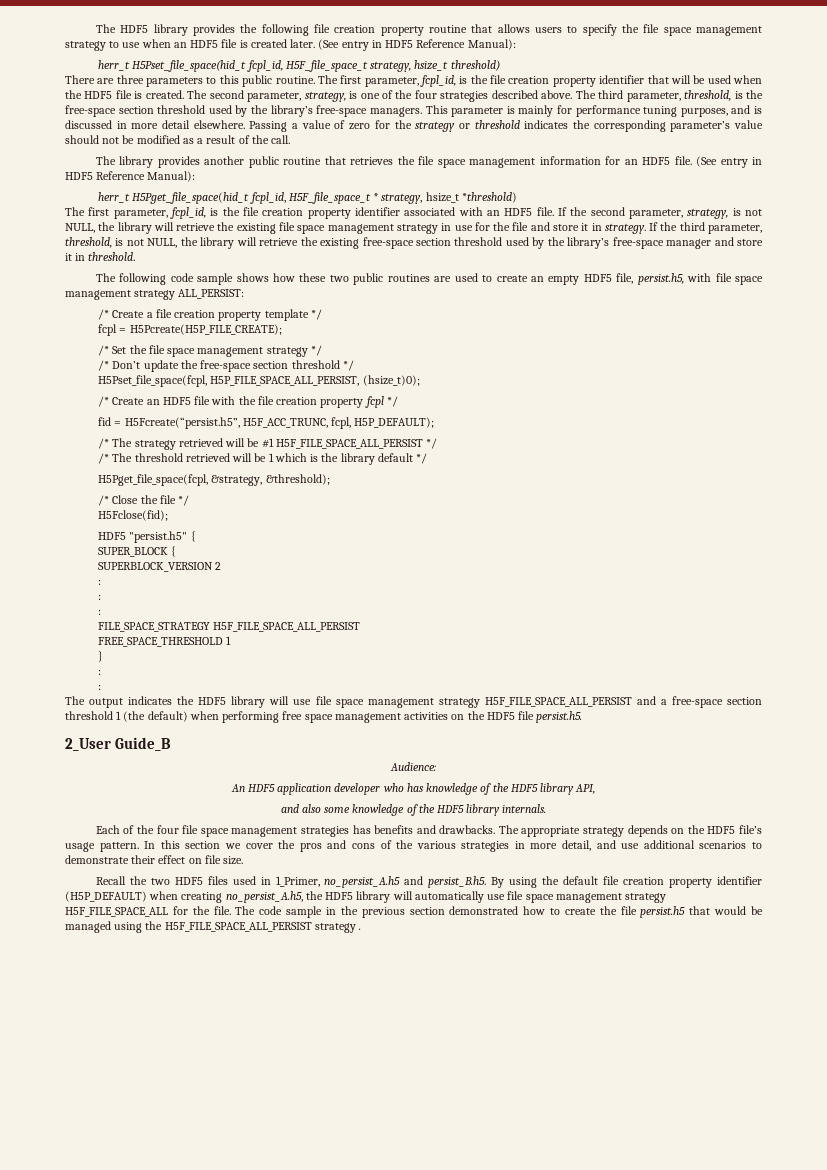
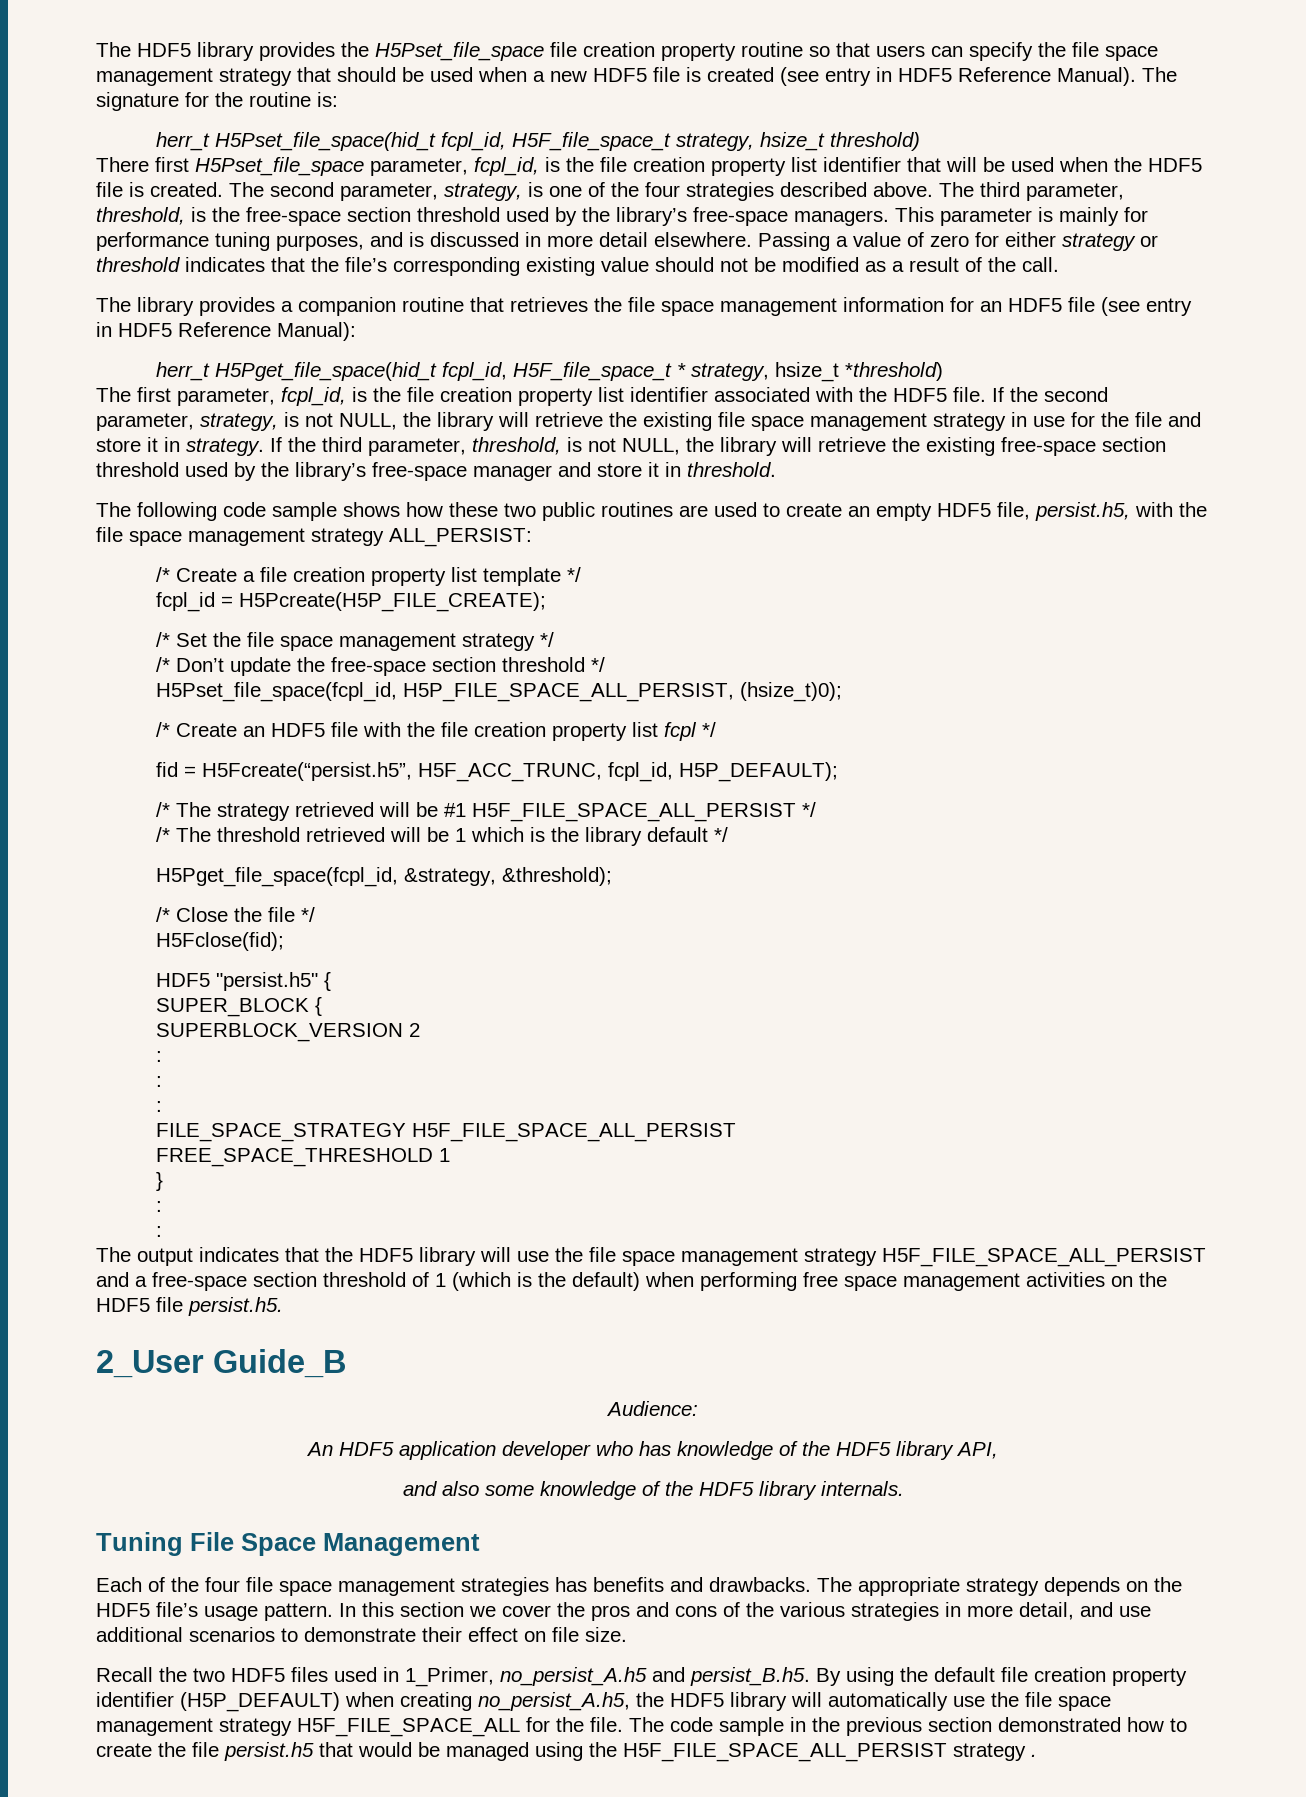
- The HDF5 library provides the following file creation property routine that allows users to specify the file space management strategy to use when an HDF5 file is created later. (See entry in HDF5 Reference Manual):
+ The HDF5 library provides the H5Pset_file_space file creation property routine so that users can specify the file space management strategy that should be used when a new HDF5 file is created (see entry in HDF5 Reference Manual). The signature for the routine is:
- There are three parameters to this public routine. The first parameter, fcpl_id, is the file creation property identifier that will be used when the HDF5 file is created.
+ There first H5Pset_file_space parameter, fcpl_id, is the file creation property list identifier that will be used when the HDF5 file is created.
- Passing a value of zero for the strategy or threshold indicates the corresponding parameter’s value should not be modified as a result of the call.
+ Passing a value of zero for either strategy or threshold indicates that the file’s corresponding existing value should not be modified as a result of the call.
- The library provides another public routine that retrieves the file space management information for an HDF5 file. (See entry in HDF5 Reference Manual):
+ The library provides a companion routine that retrieves the file space management information for an HDF5 file (see entry in HDF5 Reference Manual):
- The first parameter, fcpl_id, is the file creation property identifier associated with an HDF5 file.
+ The first parameter, fcpl_id, is the file creation property list identifier associated with the HDF5 file.
- The following code sample shows how these two public routines are used to create an empty HDF5 file, persist.h5, with file space management strategy ALL_PERSIST:
+ The following code sample shows how these two public routines are used to create an empty HDF5 file, persist.h5, with the file space management strategy ALL_PERSIST:
- /* Create a file creation property template */
+ /* Create a file creation property list template */
- fcpl = H5Pcreate(H5P_FILE_CREATE);
+ fcpl_id = H5Pcreate(H5P_FILE_CREATE);
- H5Pset_file_space(fcpl, H5P_FILE_SPACE_ALL_PERSIST, (hsize_t)0);
+ H5Pset_file_space(fcpl_id, H5P_FILE_SPACE_ALL_PERSIST, (hsize_t)0);
- /* Create an HDF5 file with the file creation property fcpl */
+ /* Create an HDF5 file with the file creation property list fcpl */
- fid = H5Fcreate(“persist.h5”, H5F_ACC_TRUNC, fcpl, H5P_DEFAULT);
+ fid = H5Fcreate(“persist.h5”, H5F_ACC_TRUNC, fcpl_id, H5P_DEFAULT);
- H5Pget_file_space(fcpl, &strategy, &threshold);
+ H5Pget_file_space(fcpl_id, &strategy, &threshold);
- The output indicates the HDF5 library will use file space management strategy H5F_FILE_SPACE_ALL_PERSIST and a free-space section threshold 1 (the default) when performing free space management activities on the HDF5 file persist.h5.
+ The output indicates that the HDF5 library will use the file space management strategy H5F_FILE_SPACE_ALL_PERSIST and a free-space section threshold of 1 (which is the default) when performing free space management activities on the HDF5 file persist.h5.
+ Tuning File Space Management
- Recall the two HDF5 files used in 1_Primer, no_persist_A.h5 and persist_B.h5. By using the default file creation property identifier (H5P_DEFAULT) when creating no_persist_A.h5, the HDF5 library will automatically use file space management strategy H5F_FILE_SPACE_ALL for the file.
+ Recall the two HDF5 files used in 1_Primer, no_persist_A.h5 and persist_B.h5. By using the default file creation property identifier (H5P_DEFAULT) when creating no_persist_A.h5, the HDF5 library will automatically use the file space management strategy H5F_FILE_SPACE_ALL for the file.

